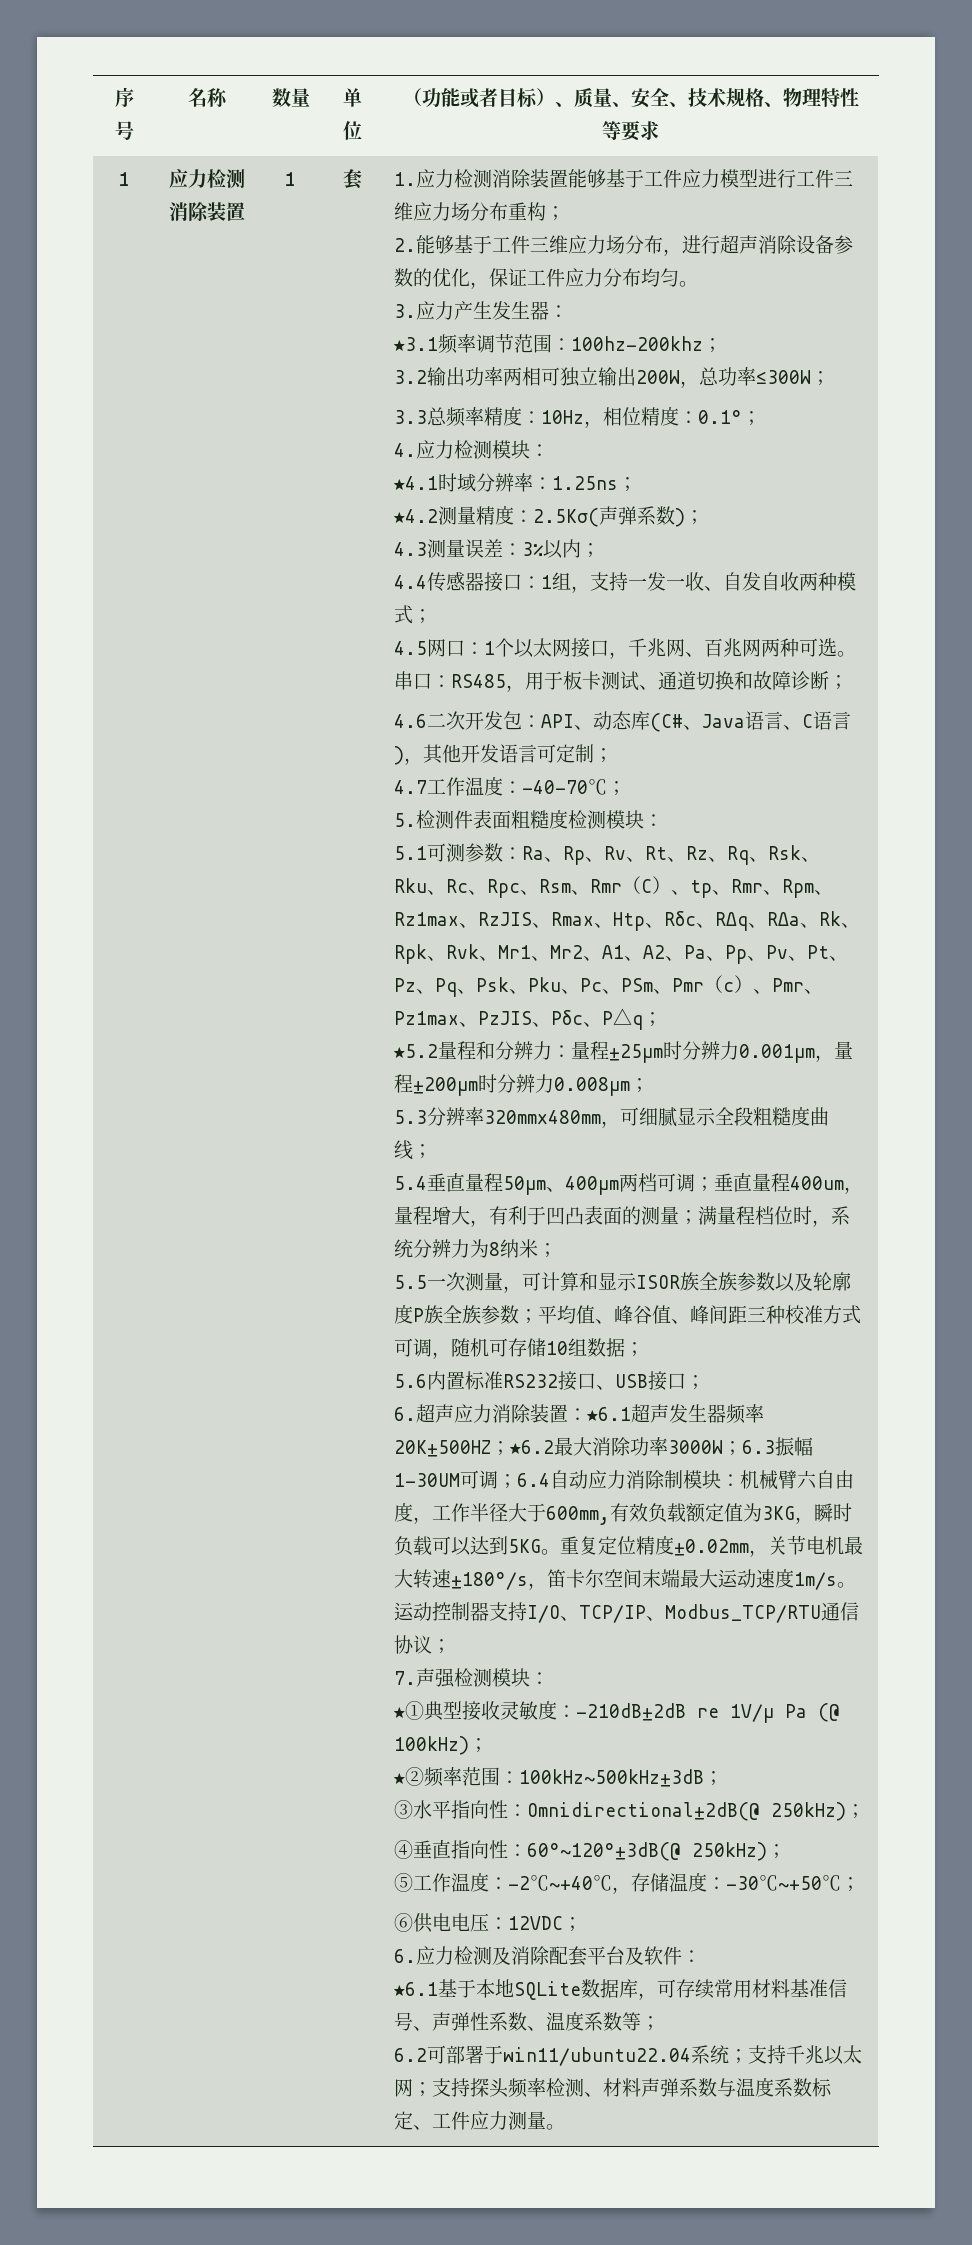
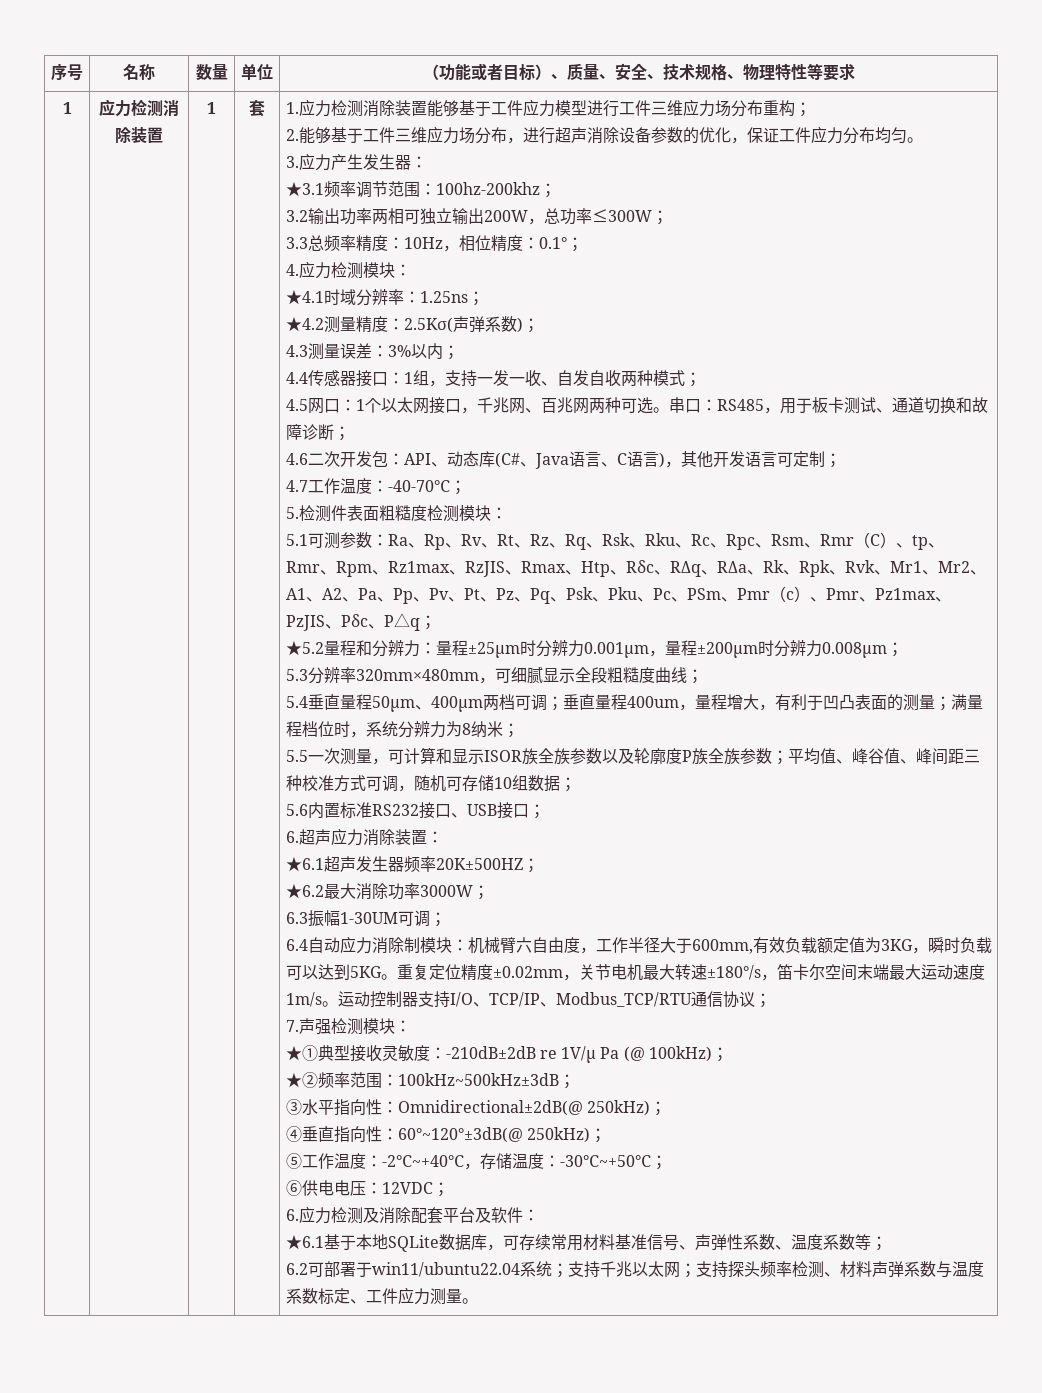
- 6.超声应力消除装置：★6.1超声发生器频率20K±500HZ；★6.2最大消除功率3000W；6.3振幅1-30UM可调；6.4自动应力消除制模块：机械臂六自由度，工作半径大于600mm,有效负载额定值为3KG，瞬时负载可以达到5KG。
+ 6.超声应力消除装置：
+ ★6.1超声发生器频率20K±500HZ；
+ ★6.2最大消除功率3000W；
+ 6.3振幅1-30UM可调；
+ 6.4自动应力消除制模块：机械臂六自由度，工作半径大于600mm,有效负载额定值为3KG，瞬时负载可以达到5KG。

